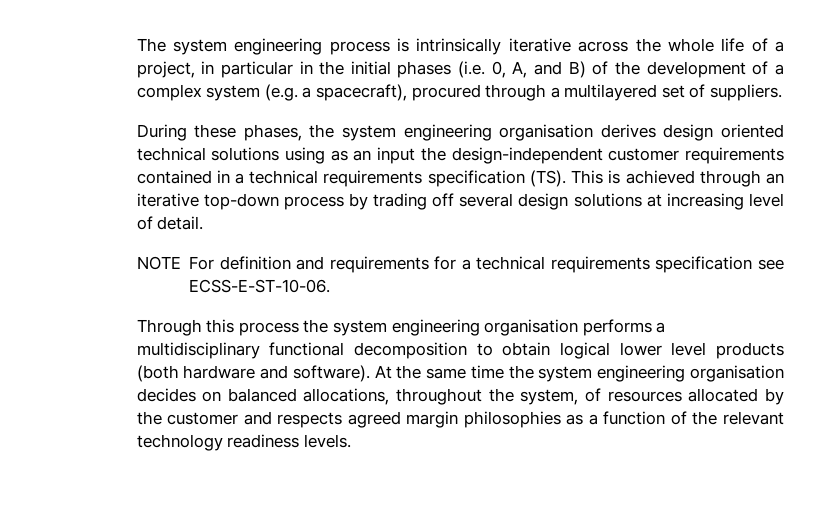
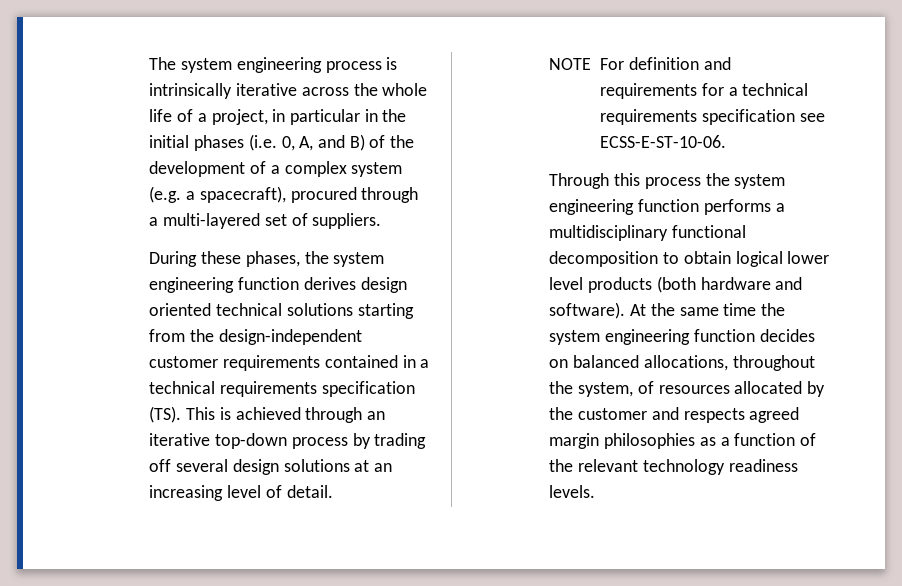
- The system engineering process is intrinsically iterative across the whole life of a project, in particular in the initial phases (i.e. 0, A, and B) of the development of a complex system (e.g. a spacecraft), procured through a multilayered set of suppliers.
+ The system engineering process is intrinsically iterative across the whole life of a project, in particular in the initial phases (i.e. 0, A, and B) of the development of a complex system (e.g. a spacecraft), procured through a multi-layered set of suppliers.
- During these phases, the system engineering organisation derives design oriented technical solutions using as an input the design-independent customer requirements contained in a technical requirements specification (TS). This is achieved through an iterative top-down process by trading off several design solutions at increasing level of detail.
+ During these phases, the system engineering function derives design oriented technical solutions starting from the design-independent customer requirements contained in a technical requirements specification (TS). This is achieved through an iterative top-down process by trading off several design solutions at an increasing level of detail.
- Through this process the system engineering organisation performs a multidisciplinary functional decomposition to obtain logical lower level products (both hardware and software).
+ Through this process the system engineering function performs a multidisciplinary functional decomposition to obtain logical lower level products (both hardware and software).
- At the same time the system engineering organisation decides on balanced allocations, throughout the system, of resources allocated by the customer and respects agreed margin philosophies as a function of the relevant technology readiness levels.
+ At the same time the system engineering function decides on balanced allocations, throughout the system, of resources allocated by the customer and respects agreed margin philosophies as a function of the relevant technology readiness levels.

